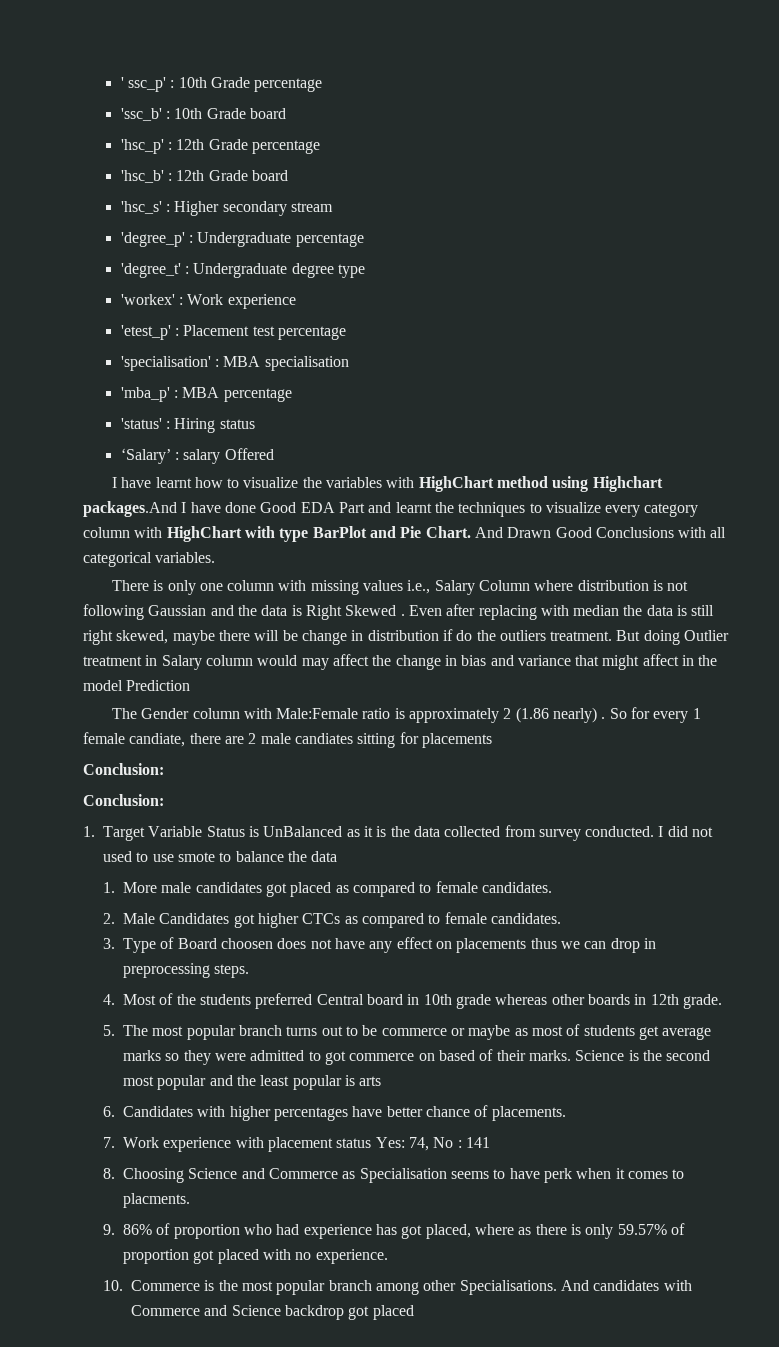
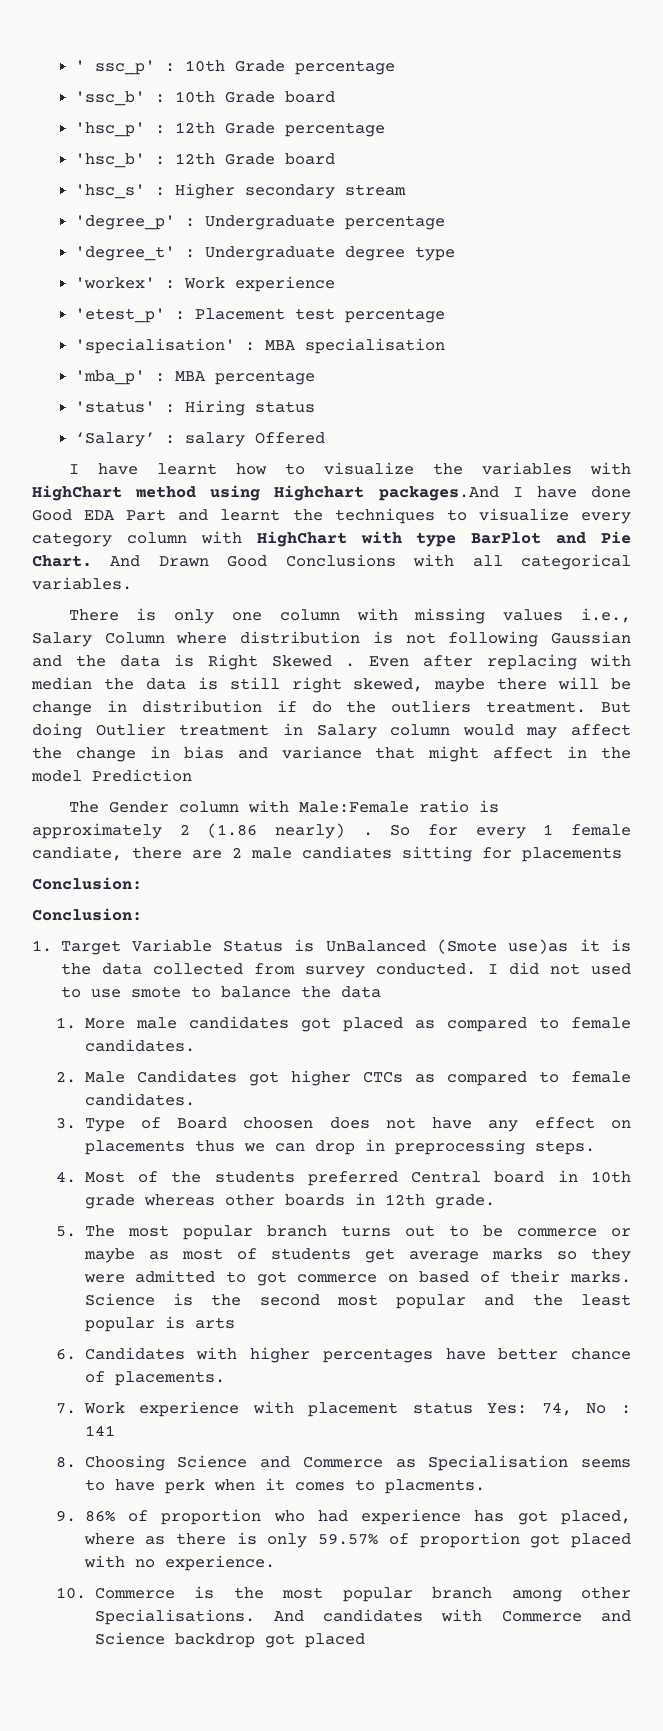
- 1. Target Variable Status is UnBalanced as it is the data collected from survey conducted.
+ 1. Target Variable Status is UnBalanced (Smote use)as it is the data collected from survey conducted.

